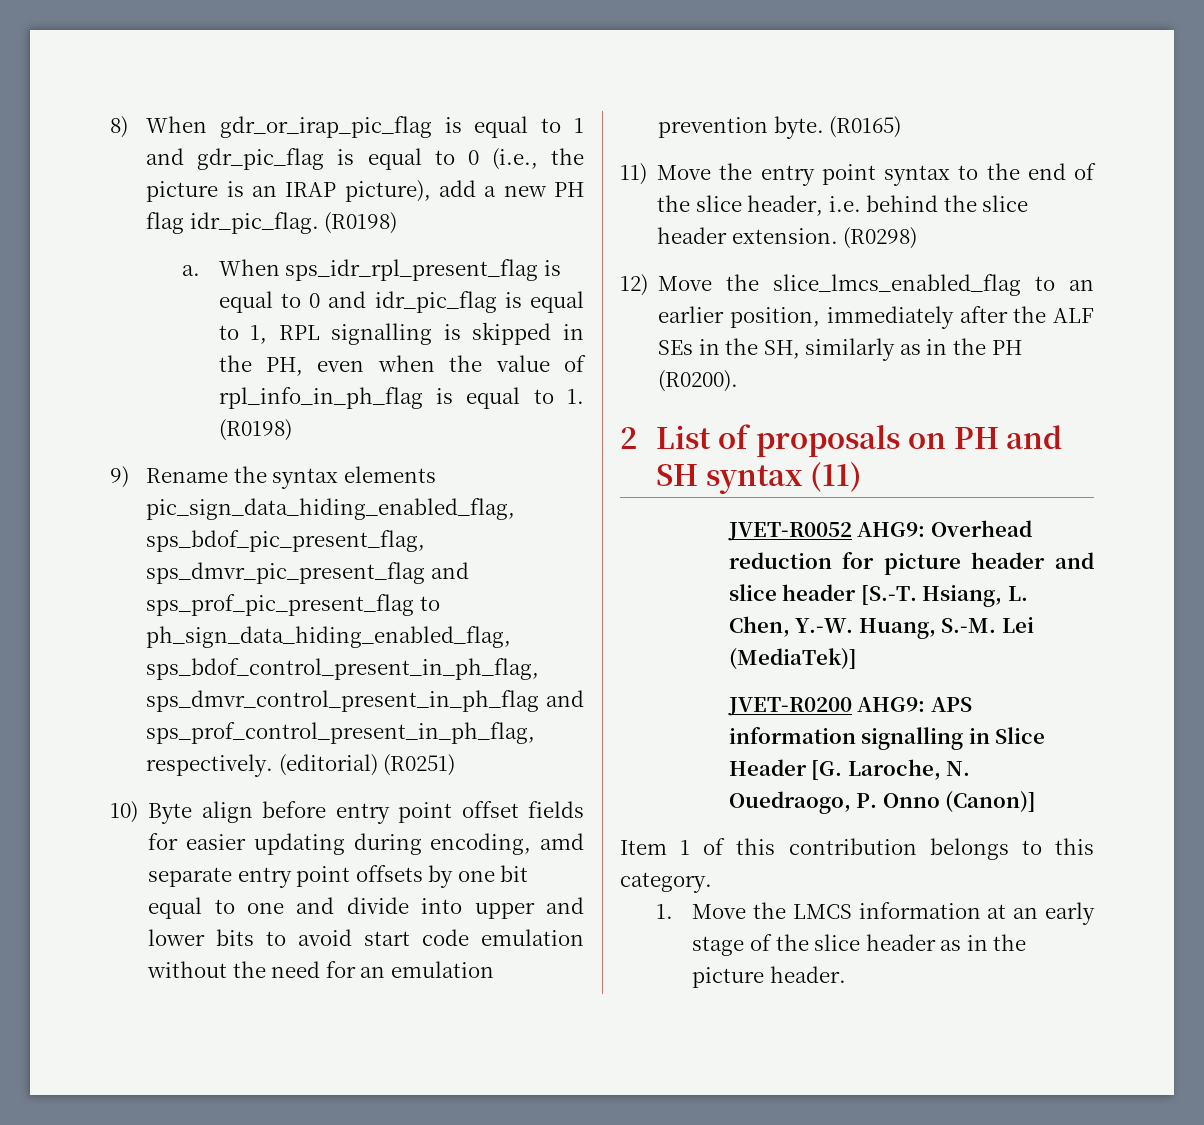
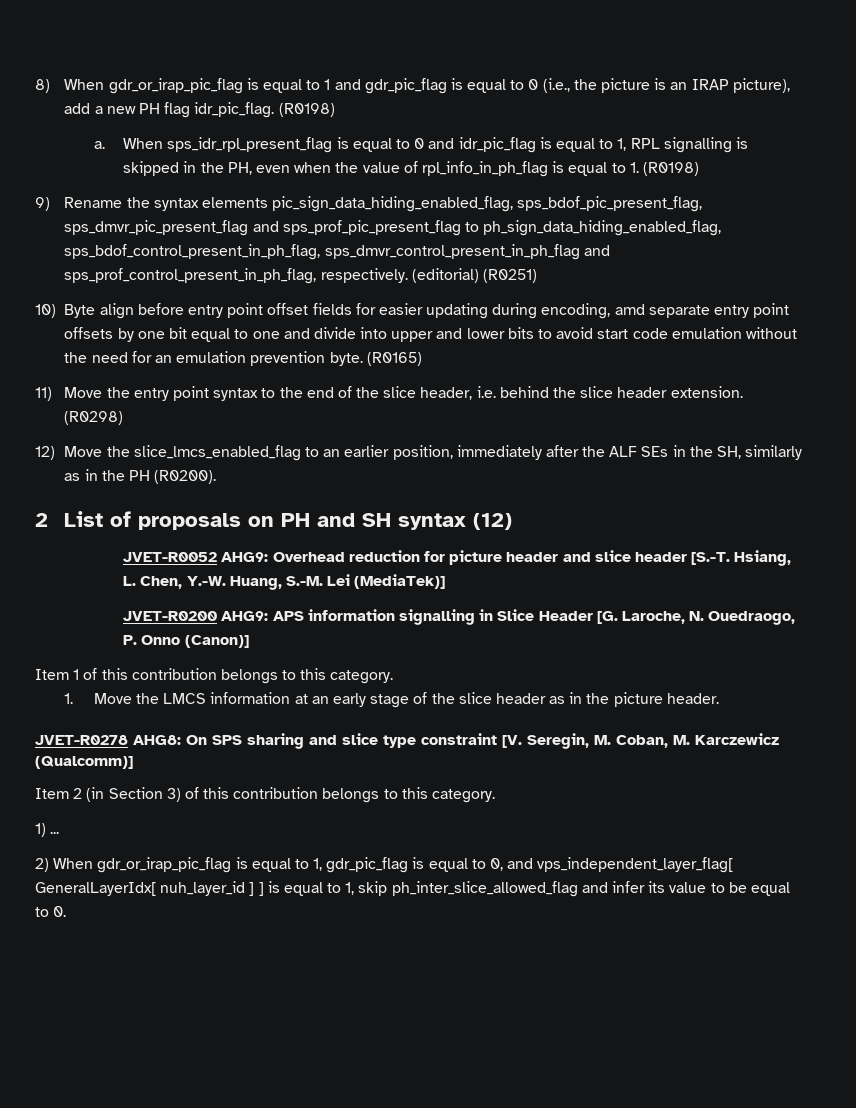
- 2 List of proposals on PH and SH syntax (11)
+ 2 List of proposals on PH and SH syntax (12)
+ JVET-R0278 AHG8: On SPS sharing and slice type constraint [V. Seregin, M. Coban, M. Karczewicz (Qualcomm)]
+ Item 2 (in Section 3) of this contribution belongs to this category.
+ 1) ...
+ 2) When gdr_or_irap_pic_flag is equal to 1, gdr_pic_flag is equal to 0, and vps_independent_layer_flag[ GeneralLayerIdx[ nuh_layer_id ] ] is equal to 1, skip ph_inter_slice_allowed_flag and infer its value to be equal to 0.

